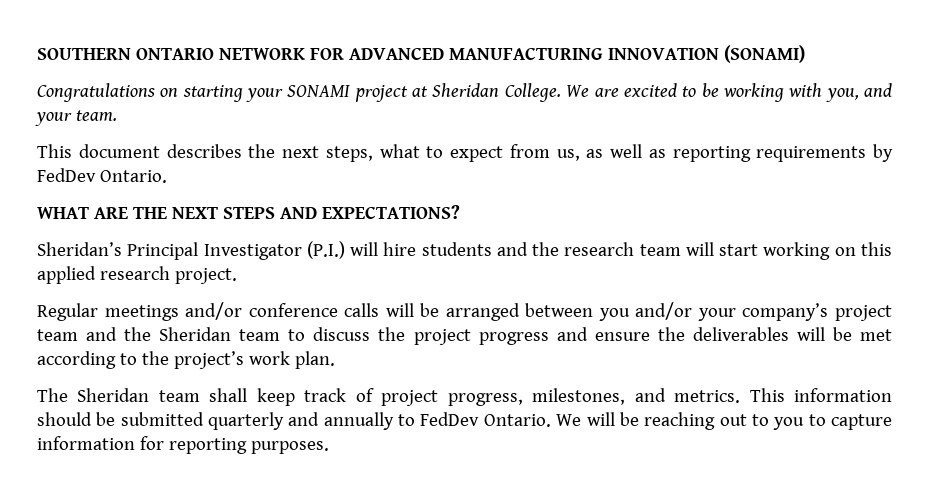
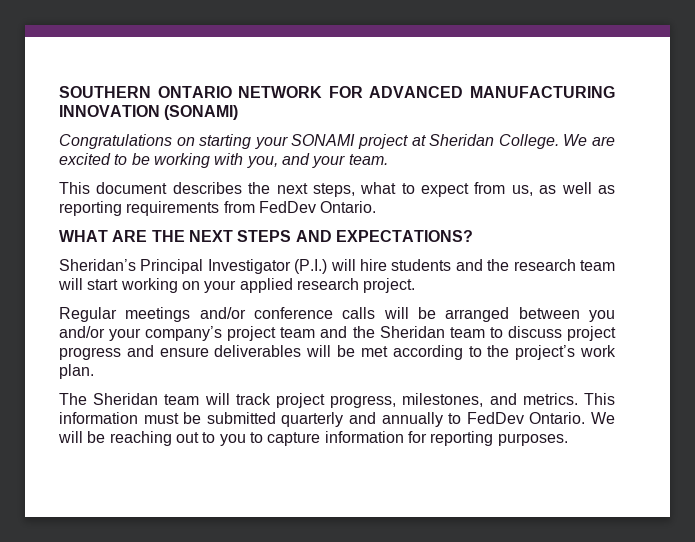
- This document describes the next steps, what to expect from us, as well as reporting requirements by FedDev Ontario.
+ This document describes the next steps, what to expect from us, as well as reporting requirements from FedDev Ontario.
- Sheridan’s Principal Investigator (P.I.) will hire students and the research team will start working on this applied research project.
+ Sheridan’s Principal Investigator (P.I.) will hire students and the research team will start working on your applied research project.
- Regular meetings and/or conference calls will be arranged between you and/or your company’s project team and the Sheridan team to discuss the project progress and ensure the deliverables will be met according to the project’s work plan.
+ Regular meetings and/or conference calls will be arranged between you and/or your company’s project team and the Sheridan team to discuss project progress and ensure deliverables will be met according to the project’s work plan.
- The Sheridan team shall keep track of project progress, milestones, and metrics.
+ The Sheridan team will track project progress, milestones, and metrics.
- This information should be submitted quarterly and annually to FedDev Ontario.
+ This information must be submitted quarterly and annually to FedDev Ontario.

